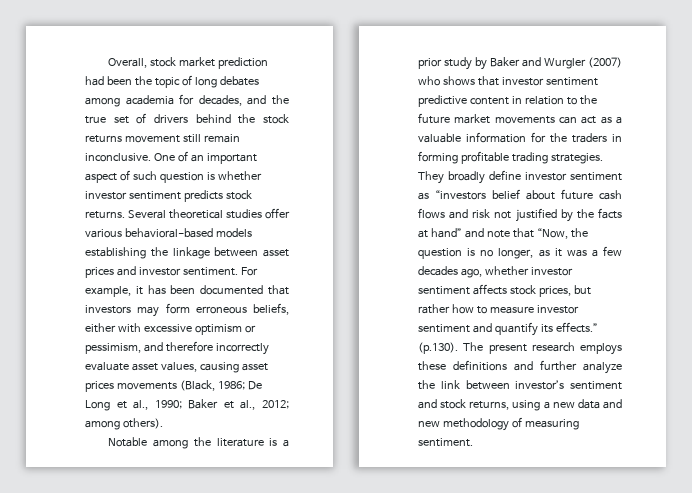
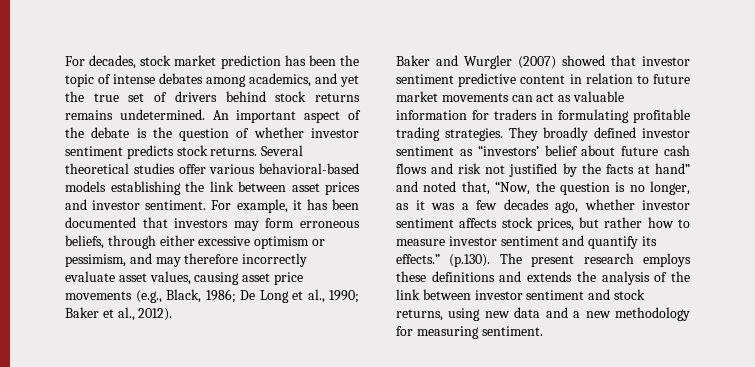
- Overall, stock market prediction had been the topic of long debates among academia for decades, and the true set of drivers behind the stock returns movement still remain inconclusive. One of an important aspect of such question is whether investor sentiment predicts stock returns.
+ For decades, stock market prediction has been the topic of intense debates among academics, and yet the true set of drivers behind stock returns remains undetermined. An important aspect of the debate is the question of whether investor sentiment predicts stock returns.
- Several theoretical studies offer various behavioral-based models establishing the linkage between asset prices and investor sentiment.
+ Several theoretical studies offer various behavioral-based models establishing the link between asset prices and investor sentiment.
- For example, it has been documented that investors may form erroneous beliefs, either with excessive optimism or pessimism, and therefore incorrectly evaluate asset values, causing asset prices movements (Black, 1986; De Long et al., 1990; Baker et al., 2012; among others).
- Notable among the literature is a prior study by Baker and Wurgler (2007) who shows that investor sentiment predictive content in relation to the future market movements can act as a valuable information for the traders in forming profitable trading strategies.
+ For example, it has been documented that investors may form erroneous beliefs, through either excessive optimism or pessimism, and may therefore incorrectly evaluate asset values, causing asset price movements (e.g., Black, 1986; De Long et al., 1990; Baker et al., 2012).
+ Baker and Wurgler (2007) showed that investor sentiment predictive content in relation to future market movements can act as valuable information for traders in formulating profitable trading strategies.
- They broadly define investor sentiment as “investors belief about future cash flows and risk not justified by the facts at hand” and note that “Now, the question is no longer, as it was a few decades ago, whether investor sentiment affects stock prices, but rather how to measure investor sentiment and quantify its effects.”
+ They broadly defined investor sentiment as “investors’ belief about future cash flows and risk not justified by the facts at hand” and noted that, “Now, the question is no longer, as it was a few decades ago, whether investor sentiment affects stock prices, but rather how to measure investor sentiment and quantify its effects.”
- (p.130). The present research employs these definitions and further analyze the link between investor’s sentiment and stock returns, using a new data and new methodology of measuring sentiment.
+ (p.130). The present research employs these definitions and extends the analysis of the link between investor sentiment and stock returns, using new data and a new methodology for measuring sentiment.

